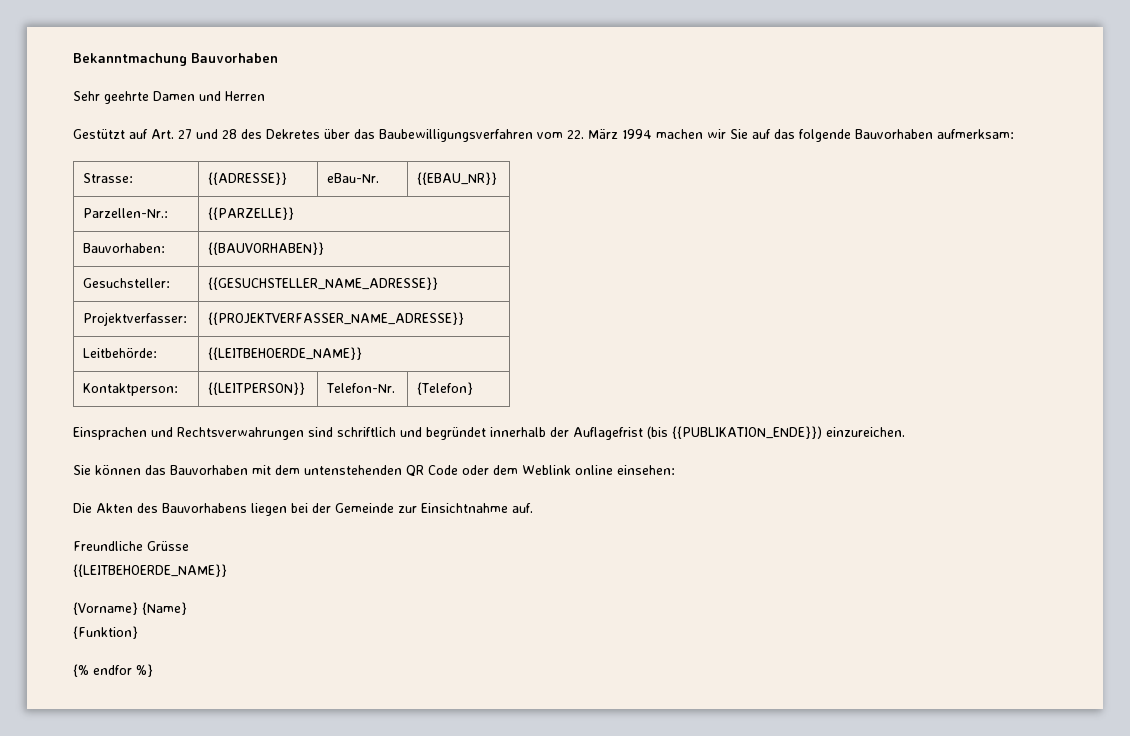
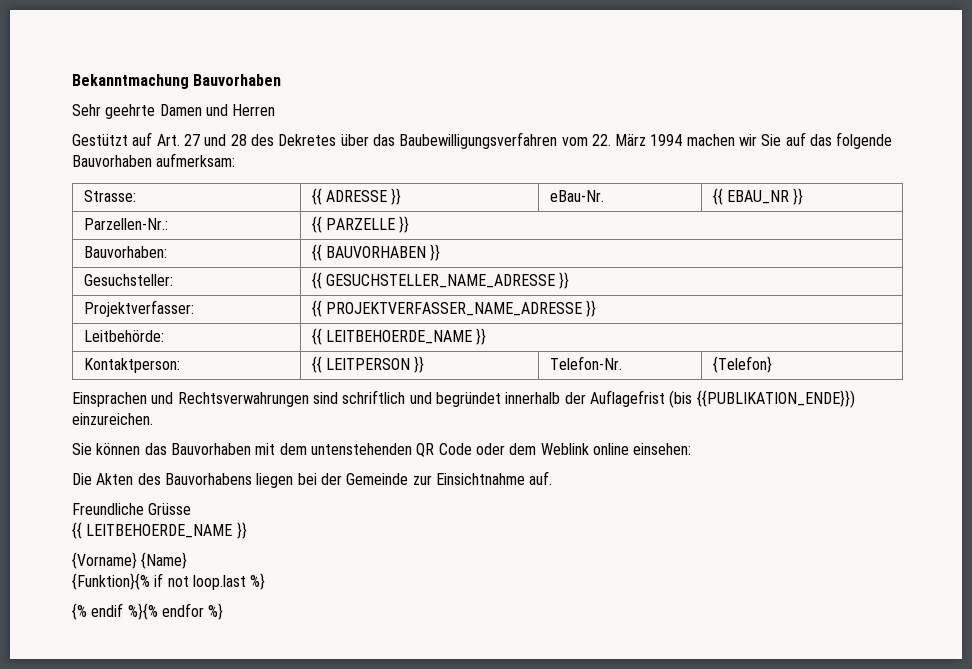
- Strasse: | {{ADRESSE}} | eBau-Nr. | {{EBAU_NR}}
- Parzellen-Nr.: | {{PARZELLE}}
- Bauvorhaben: | {{BAUVORHABEN}}
- Gesuchsteller: | {{GESUCHSTELLER_NAME_ADRESSE}}
- Projektverfasser: | {{PROJEKTVERFASSER_NAME_ADRESSE}}
- Leitbehörde: | {{LEITBEHOERDE_NAME}}
- Kontaktperson: | {{LEITPERSON}} | Telefon-Nr. | {Telefon}
+ Strasse: | {{ ADRESSE }} | eBau-Nr. | {{ EBAU_NR }}
+ Parzellen-Nr.: | {{ PARZELLE }}
+ Bauvorhaben: | {{ BAUVORHABEN }}
+ Gesuchsteller: | {{ GESUCHSTELLER_NAME_ADRESSE }}
+ Projektverfasser: | {{ PROJEKTVERFASSER_NAME_ADRESSE }}
+ Leitbehörde: | {{ LEITBEHOERDE_NAME }}
+ Kontaktperson: | {{ LEITPERSON }} | Telefon-Nr. | {Telefon}
  Freundliche Grüsse
- {{LEITBEHOERDE_NAME}}
+ {{ LEITBEHOERDE_NAME }}
- {Funktion}
+ {Funktion}{% if not loop.last %}
- {% endfor %}
+ {% endif %}{% endfor %}

